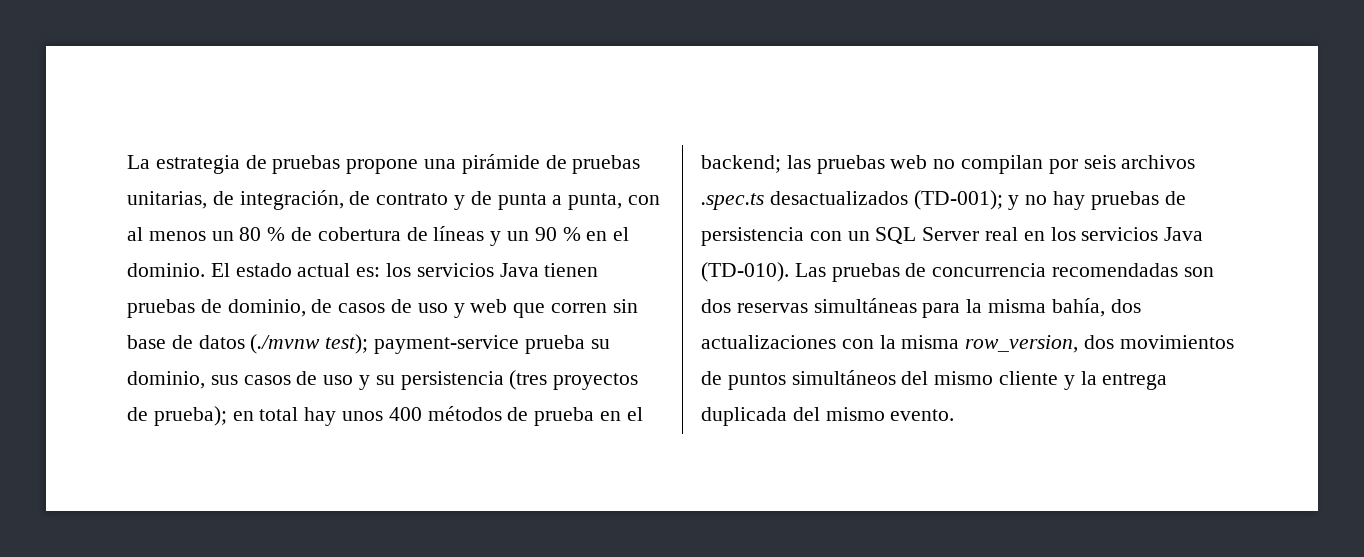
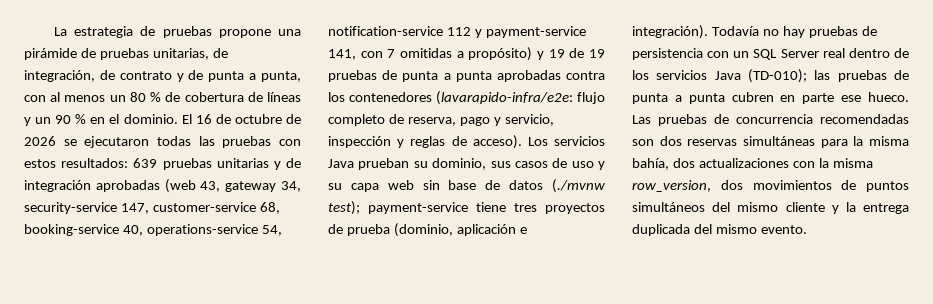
- El estado actual es: los servicios Java tienen pruebas de dominio, de casos de uso y web que corren sin base de datos (./mvnw test); payment-service prueba su dominio, sus casos de uso y su persistencia (tres proyectos de prueba); en total hay unos 400 métodos de prueba en el backend; las pruebas web no compilan por seis archivos .spec.ts desactualizados (TD-001); y no hay pruebas de persistencia con un SQL Server real en los servicios Java (TD-010).
+ El 16 de octubre de 2026 se ejecutaron todas las pruebas con estos resultados: 639 pruebas unitarias y de integración aprobadas (web 43, gateway 34, security-service 147, customer-service 68, booking-service 40, operations-service 54, notification-service 112 y payment-service 141, con 7 omitidas a propósito) y 19 de 19 pruebas de punta a punta aprobadas contra los contenedores (lavarapido-infra/e2e: flujo completo de reserva, pago y servicio, inspección y reglas de acceso). Los servicios Java prueban su dominio, sus casos de uso y su capa web sin base de datos (./mvnw test); payment-service tiene tres proyectos de prueba (dominio, aplicación e integración). Todavía no hay pruebas de persistencia con un SQL Server real dentro de los servicios Java (TD-010); las pruebas de punta a punta cubren en parte ese hueco.

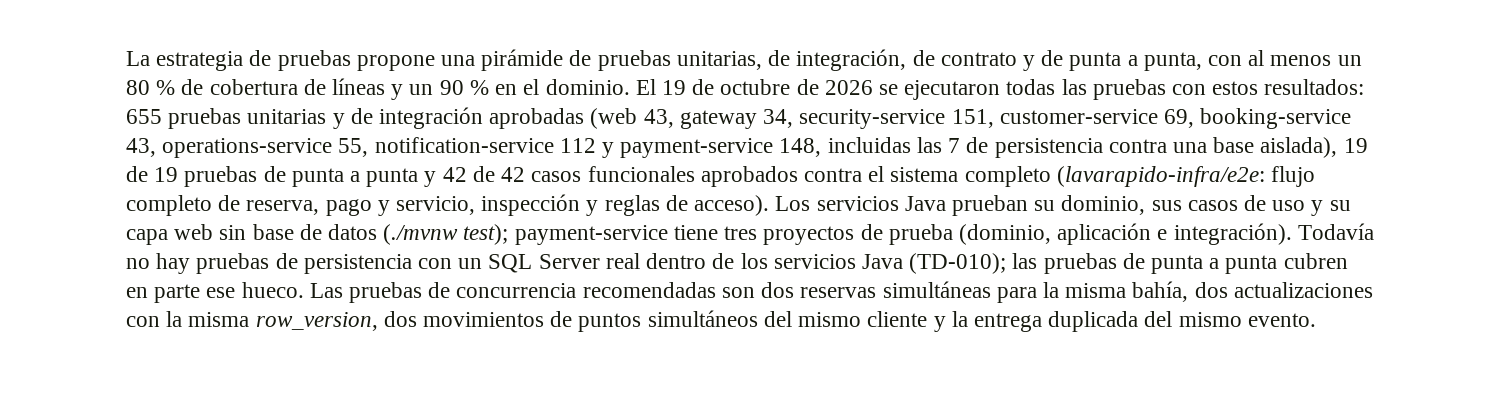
- El 16 de octubre de 2026 se ejecutaron todas las pruebas con estos resultados: 639 pruebas unitarias y de integración aprobadas (web 43, gateway 34, security-service 147, customer-service 68, booking-service 40, operations-service 54, notification-service 112 y payment-service 141, con 7 omitidas a propósito) y 19 de 19 pruebas de punta a punta aprobadas contra los contenedores (lavarapido-infra/e2e: flujo completo de reserva, pago y servicio, inspección y reglas de acceso).
+ El 19 de octubre de 2026 se ejecutaron todas las pruebas con estos resultados: 655 pruebas unitarias y de integración aprobadas (web 43, gateway 34, security-service 151, customer-service 69, booking-service 43, operations-service 55, notification-service 112 y payment-service 148, incluidas las 7 de persistencia contra una base aislada), 19 de 19 pruebas de punta a punta y 42 de 42 casos funcionales aprobados contra el sistema completo (lavarapido-infra/e2e: flujo completo de reserva, pago y servicio, inspección y reglas de acceso).

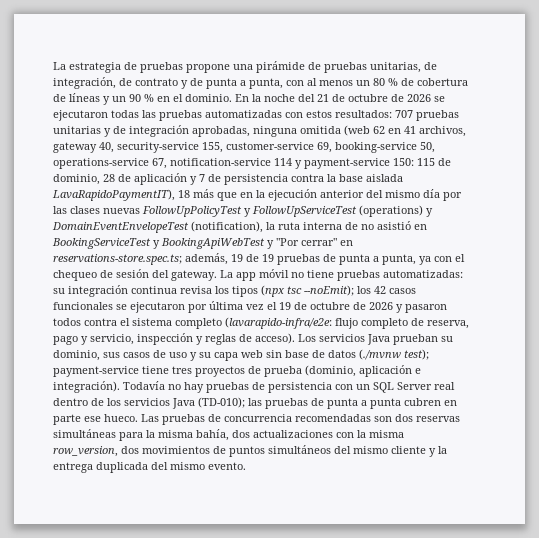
- El 19 de octubre de 2026 se ejecutaron todas las pruebas con estos resultados: 655 pruebas unitarias y de integración aprobadas (web 43, gateway 34, security-service 151, customer-service 69, booking-service 43, operations-service 55, notification-service 112 y payment-service 148, incluidas las 7 de persistencia contra una base aislada), 19 de 19 pruebas de punta a punta y 42 de 42 casos funcionales aprobados contra el sistema completo (lavarapido-infra/e2e: flujo completo de reserva, pago y servicio, inspección y reglas de acceso).
+ En la noche del 21 de octubre de 2026 se ejecutaron todas las pruebas automatizadas con estos resultados: 707 pruebas unitarias y de integración aprobadas, ninguna omitida (web 62 en 41 archivos, gateway 40, security-service 155, customer-service 69, booking-service 50, operations-service 67, notification-service 114 y payment-service 150: 115 de dominio, 28 de aplicación y 7 de persistencia contra la base aislada LavaRapidoPaymentIT), 18 más que en la ejecución anterior del mismo día por las clases nuevas FollowUpPolicyTest y FollowUpServiceTest (operations) y DomainEventEnvelopeTest (notification), la ruta interna de no asistió en BookingServiceTest y BookingApiWebTest y "Por cerrar" en reservations-store.spec.ts; además, 19 de 19 pruebas de punta a punta, ya con el chequeo de sesión del gateway. La app móvil no tiene pruebas automatizadas: su integración continua revisa los tipos (npx tsc --noEmit); los 42 casos funcionales se ejecutaron por última vez el 19 de octubre de 2026 y pasaron todos contra el sistema completo (lavarapido-infra/e2e: flujo completo de reserva, pago y servicio, inspección y reglas de acceso).

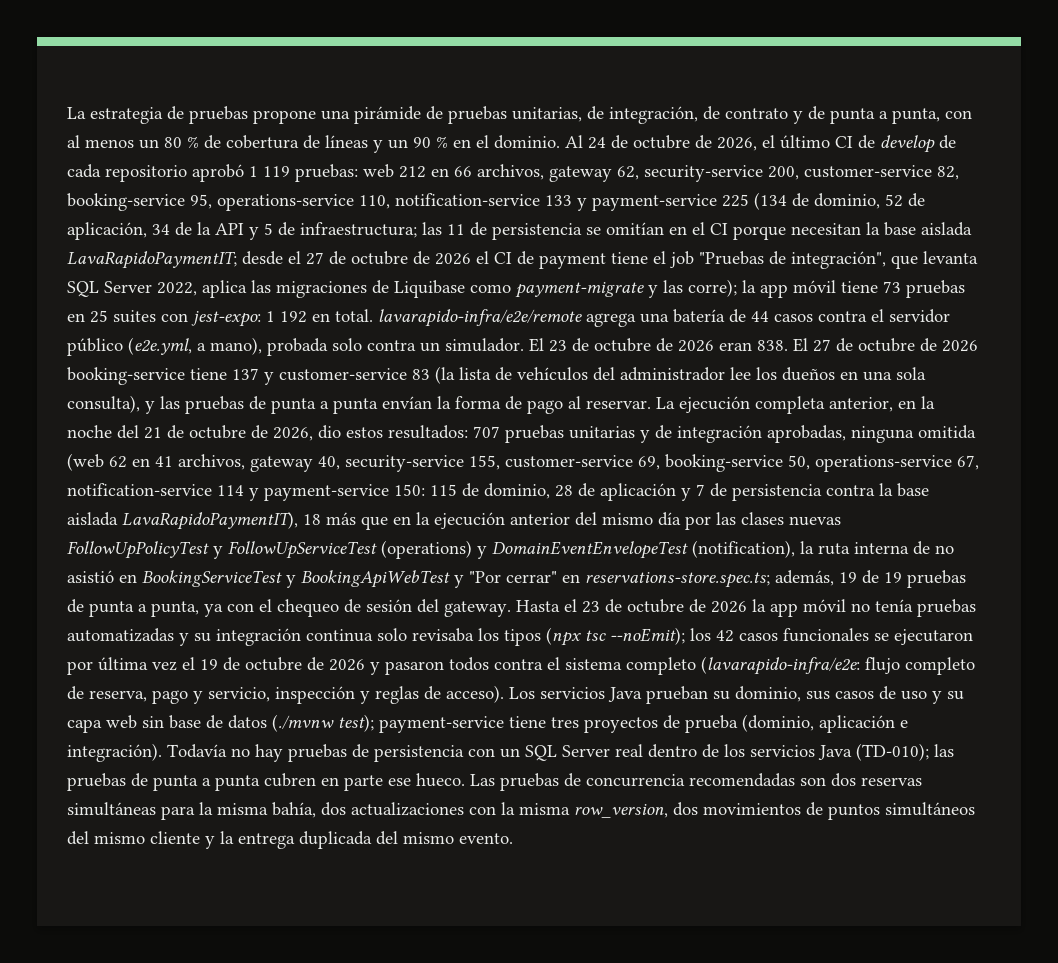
- En la noche del 21 de octubre de 2026 se ejecutaron todas las pruebas automatizadas con estos resultados:
+ Al 24 de octubre de 2026, el último CI de develop de cada repositorio aprobó 1 119 pruebas: web 212 en 66 archivos, gateway 62, security-service 200, customer-service 82, booking-service 95, operations-service 110, notification-service 133 y payment-service 225 (134 de dominio, 52 de aplicación, 34 de la API y 5 de infraestructura; las 11 de persistencia se omitían en el CI porque necesitan la base aislada LavaRapidoPaymentIT; desde el 27 de octubre de 2026 el CI de payment tiene el job "Pruebas de integración", que levanta SQL Server 2022, aplica las migraciones de Liquibase como payment-migrate y las corre); la app móvil tiene 73 pruebas en 25 suites con jest-expo: 1 192 en total. lavarapido-infra/e2e/remote agrega una batería de 44 casos contra el servidor público (e2e.yml, a mano), probada solo contra un simulador. El 23 de octubre de 2026 eran 838. El 27 de octubre de 2026 booking-service tiene 137 y customer-service 83 (la lista de vehículos del administrador lee los dueños en una sola consulta), y las pruebas de punta a punta envían la forma de pago al reservar. La ejecución completa anterior, en la noche del 21 de octubre de 2026, dio estos resultados:
- La app móvil no tiene pruebas automatizadas: su integración continua revisa los tipos (npx tsc --noEmit); los 42 casos funcionales se ejecutaron por última vez el 19 de octubre de 2026 y pasaron todos contra el sistema completo (lavarapido-infra/e2e: flujo completo de reserva, pago y servicio, inspección y reglas de acceso).
+ Hasta el 23 de octubre de 2026 la app móvil no tenía pruebas automatizadas y su integración continua solo revisaba los tipos (npx tsc --noEmit); los 42 casos funcionales se ejecutaron por última vez el 19 de octubre de 2026 y pasaron todos contra el sistema completo (lavarapido-infra/e2e: flujo completo de reserva, pago y servicio, inspección y reglas de acceso).

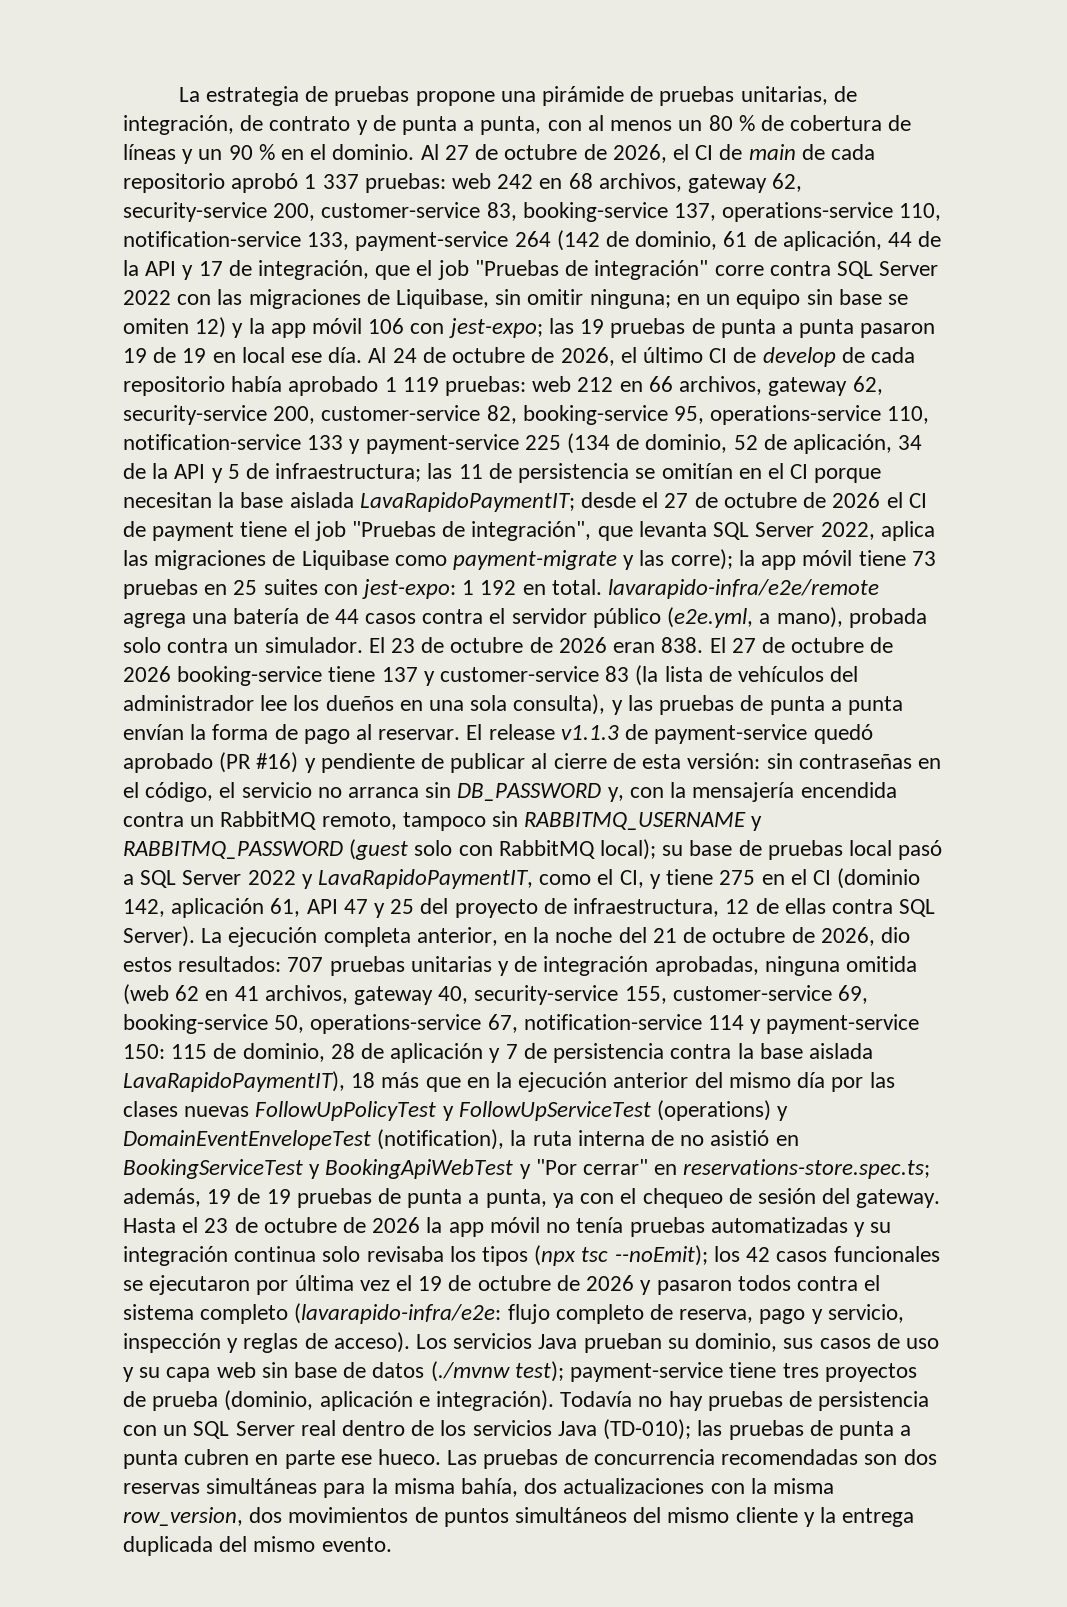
- Al 24 de octubre de 2026, el último CI de develop de cada repositorio aprobó 1 119 pruebas:
+ Al 27 de octubre de 2026, el CI de main de cada repositorio aprobó 1 337 pruebas: web 242 en 68 archivos, gateway 62, security-service 200, customer-service 83, booking-service 137, operations-service 110, notification-service 133, payment-service 264 (142 de dominio, 61 de aplicación, 44 de la API y 17 de integración, que el job "Pruebas de integración" corre contra SQL Server 2022 con las migraciones de Liquibase, sin omitir ninguna; en un equipo sin base se omiten 12) y la app móvil 106 con jest-expo; las 19 pruebas de punta a punta pasaron 19 de 19 en local ese día. Al 24 de octubre de 2026, el último CI de develop de cada repositorio había aprobado 1 119 pruebas:
+ El release v1.1.3 de payment-service quedó aprobado (PR #16) y pendiente de publicar al cierre de esta versión: sin contraseñas en el código, el servicio no arranca sin DB_PASSWORD y, con la mensajería encendida contra un RabbitMQ remoto, tampoco sin RABBITMQ_USERNAME y RABBITMQ_PASSWORD (guest solo con RabbitMQ local); su base de pruebas local pasó a SQL Server 2022 y LavaRapidoPaymentIT, como el CI, y tiene 275 en el CI (dominio 142, aplicación 61, API 47 y 25 del proyecto de infraestructura, 12 de ellas contra SQL Server).

